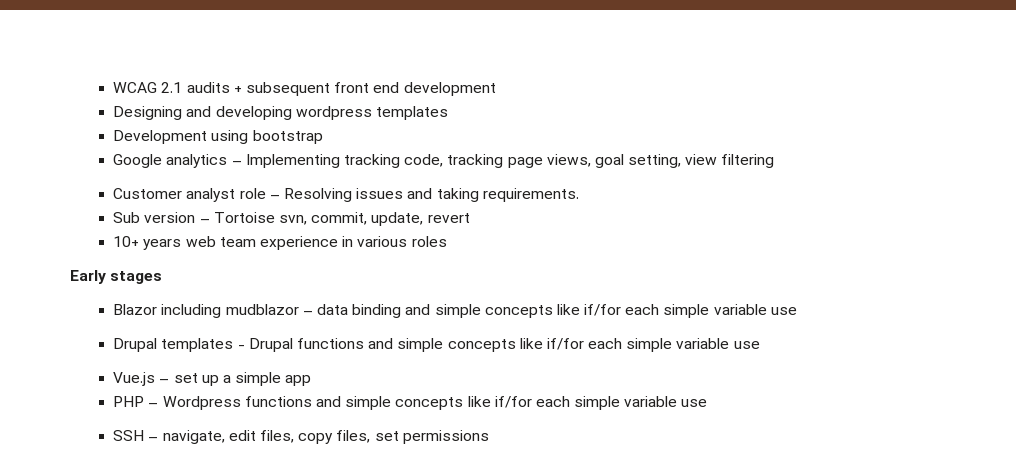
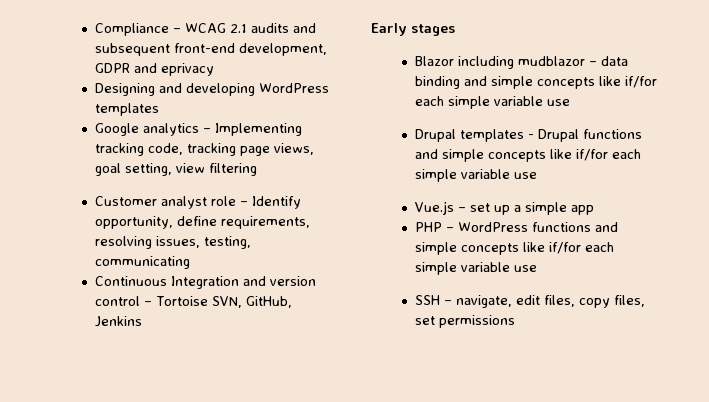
- WCAG 2.1 audits + subsequent front end development
+ Compliance – WCAG 2.1 audits and subsequent front-end development, GDPR and eprivacy
- Designing and developing wordpress templates
- Development using bootstrap
+ Designing and developing WordPress templates
- Customer analyst role – Resolving issues and taking requirements.
- Sub version – Tortoise svn, commit, update, revert
- 10+ years web team experience in various roles
+ Customer analyst role – Identify opportunity, define requirements, resolving issues, testing, communicating
+ Continuous Integration and version control – Tortoise SVN, GitHub, Jenkins
- PHP – Wordpress functions and simple concepts like if/for each simple variable use
+ PHP – WordPress functions and simple concepts like if/for each simple variable use

